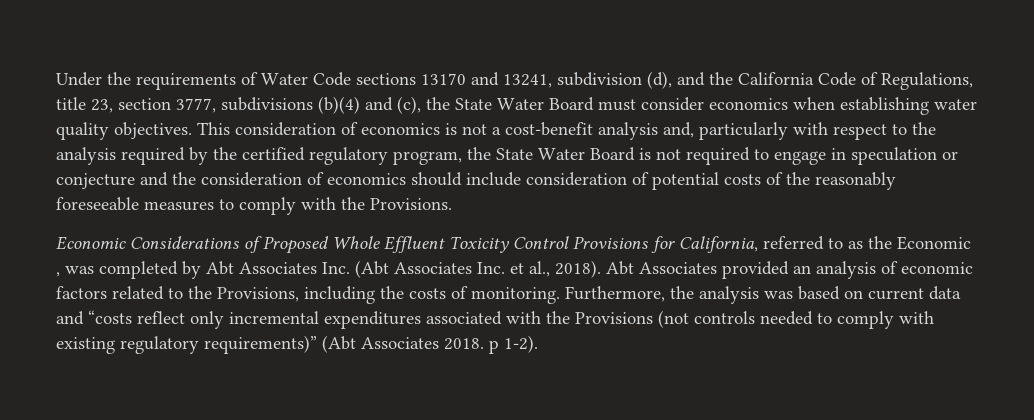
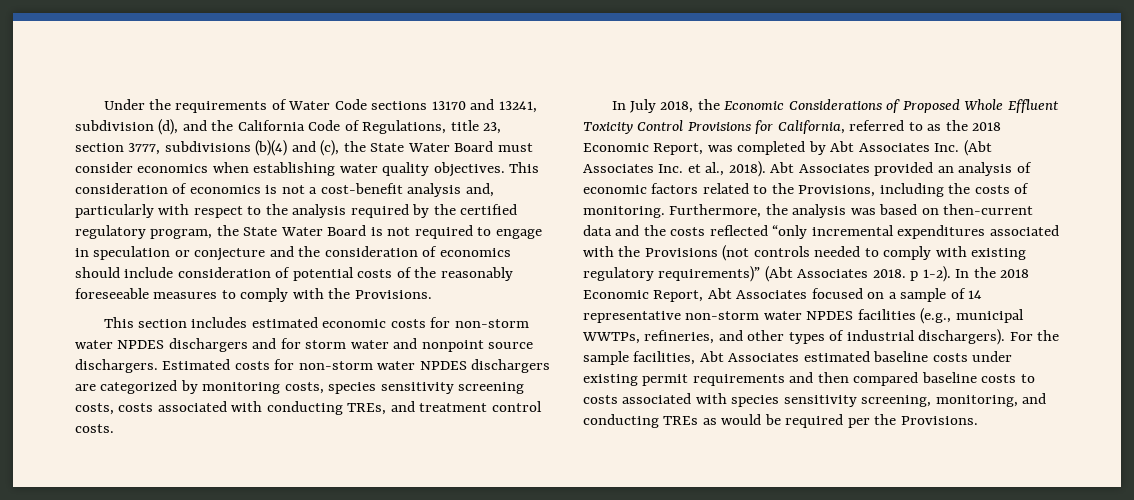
- Economic Considerations of Proposed Whole Effluent Toxicity Control Provisions for California, referred to as the Economic , was completed by Abt Associates Inc. (Abt Associates Inc. et al., 2018).
+ This section includes estimated economic costs for non-storm water NPDES dischargers and for storm water and nonpoint source dischargers. Estimated costs for non-storm water NPDES dischargers are categorized by monitoring costs, species sensitivity screening costs, costs associated with conducting TREs, and treatment control costs.
+ In July 2018, the Economic Considerations of Proposed Whole Effluent Toxicity Control Provisions for California, referred to as the 2018 Economic Report, was completed by Abt Associates Inc. (Abt Associates Inc. et al., 2018).
- Furthermore, the analysis was based on current data and “costs reflect only incremental expenditures associated with the Provisions (not controls needed to comply with existing regulatory requirements)” (Abt Associates 2018. p 1-2).
+ Furthermore, the analysis was based on then-current data and the costs reflected “only incremental expenditures associated with the Provisions (not controls needed to comply with existing regulatory requirements)” (Abt Associates 2018. p 1-2).
+ In the 2018 Economic Report, Abt Associates focused on a sample of 14 representative non-storm water NPDES facilities (e.g., municipal WWTPs, refineries, and other types of industrial dischargers). For the sample facilities, Abt Associates estimated baseline costs under existing permit requirements and then compared baseline costs to costs associated with species sensitivity screening, monitoring, and conducting TREs as would be required per the Provisions.

